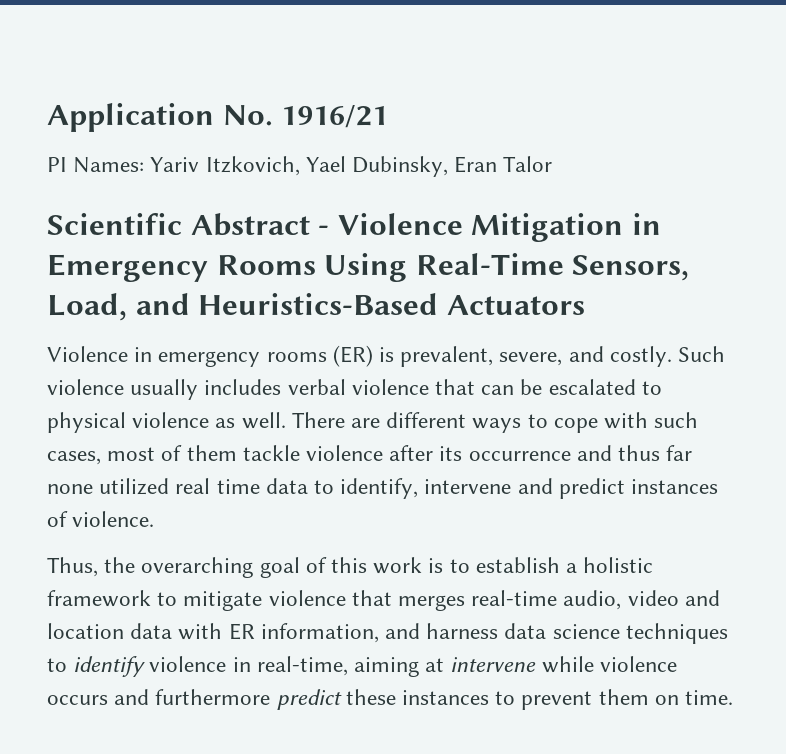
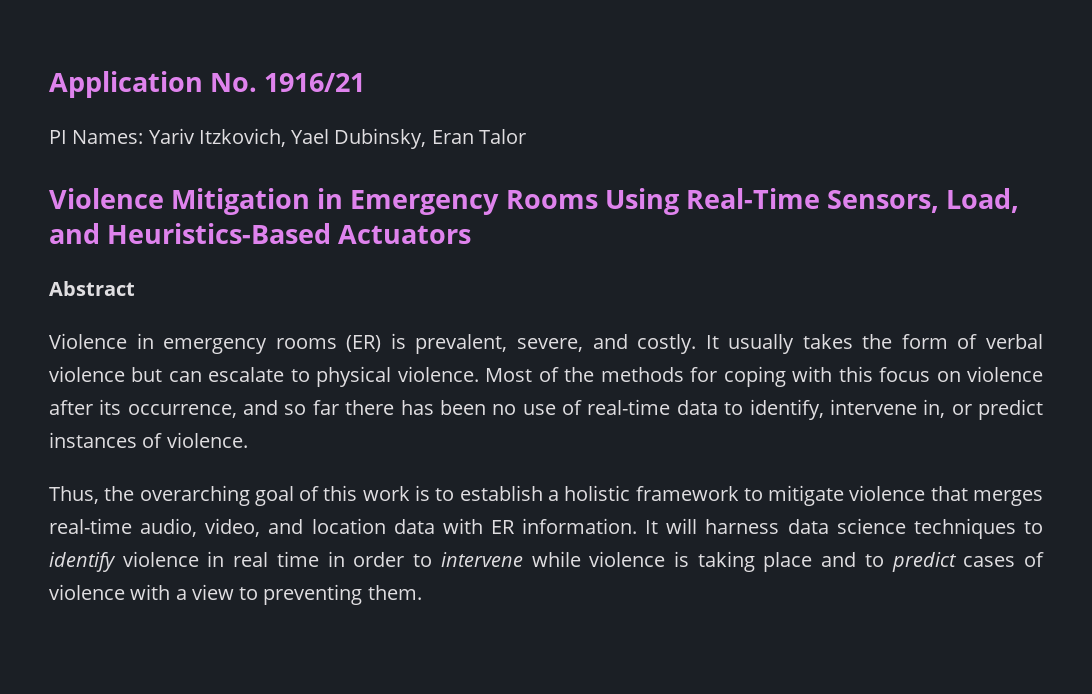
- Scientific Abstract - Violence Mitigation in Emergency Rooms Using Real-Time Sensors, Load, and Heuristics-Based Actuators
+ Violence Mitigation in Emergency Rooms Using Real-Time Sensors, Load, and Heuristics-Based Actuators
+ Abstract
- Such violence usually includes verbal violence that can be escalated to physical violence as well. There are different ways to cope with such cases, most of them tackle violence after its occurrence and thus far none utilized real time data to identify, intervene and predict instances of violence.
+ It usually takes the form of verbal violence but can escalate to physical violence. Most of the methods for coping with this focus on violence after its occurrence, and so far there has been no use of real-time data to identify, intervene in, or predict instances of violence.
- Thus, the overarching goal of this work is to establish a holistic framework to mitigate violence that merges real-time audio, video and location data with ER information, and harness data science techniques to identify violence in real-time, aiming at intervene while violence occurs and furthermore predict these instances to prevent them on time.
+ Thus, the overarching goal of this work is to establish a holistic framework to mitigate violence that merges real-time audio, video, and location data with ER information. It will harness data science techniques to identify violence in real time in order to intervene while violence is taking place and to predict cases of violence with a view to preventing them.

